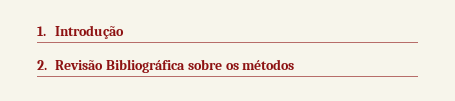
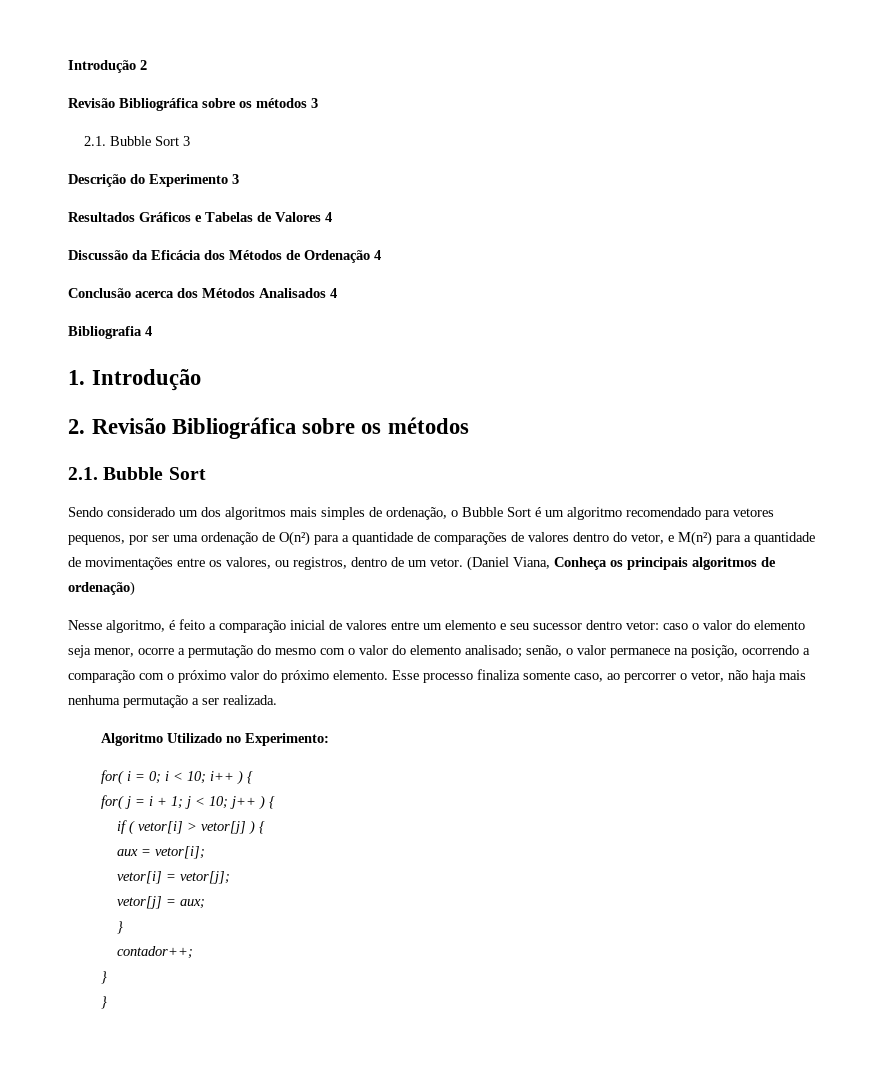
+ Introdução 2
+ Revisão Bibliográfica sobre os métodos 3
+ 2.1. Bubble Sort 3
+ Descrição do Experimento 3
+ Resultados Gráficos e Tabelas de Valores 4
+ Discussão da Eficácia dos Métodos de Ordenação 4
+ Conclusão acerca dos Métodos Analisados 4
+ Bibliografia 4
  2. Revisão Bibliográfica sobre os métodos
+ 2.1. Bubble Sort
+ Sendo considerado um dos algoritmos mais simples de ordenação, o Bubble Sort é um algoritmo recomendado para vetores pequenos, por ser uma ordenação de O(n²) para a quantidade de comparações de valores dentro do vetor, e M(n²) para a quantidade de movimentações entre os valores, ou registros, dentro de um vetor. (Daniel Viana, Conheça os principais algoritmos de ordenação)
+ Nesse algoritmo, é feito a comparação inicial de valores entre um elemento e seu sucessor dentro vetor: caso o valor do elemento seja menor, ocorre a permutação do mesmo com o valor do elemento analisado; senão, o valor permanece na posição, ocorrendo a comparação com o próximo valor do próximo elemento. Esse processo finaliza somente caso, ao percorrer o vetor, não haja mais nenhuma permutação a ser realizada.
+ Algoritmo Utilizado no Experimento:
+ for( i = 0; i < 10; i++ ) {
+ for( j = i + 1; j < 10; j++ ) {
+ if ( vetor[i] > vetor[j] ) {
+ aux = vetor[i];
+ vetor[i] = vetor[j];
+ vetor[j] = aux;
+ }
+ contador++;
+ }
+ }

